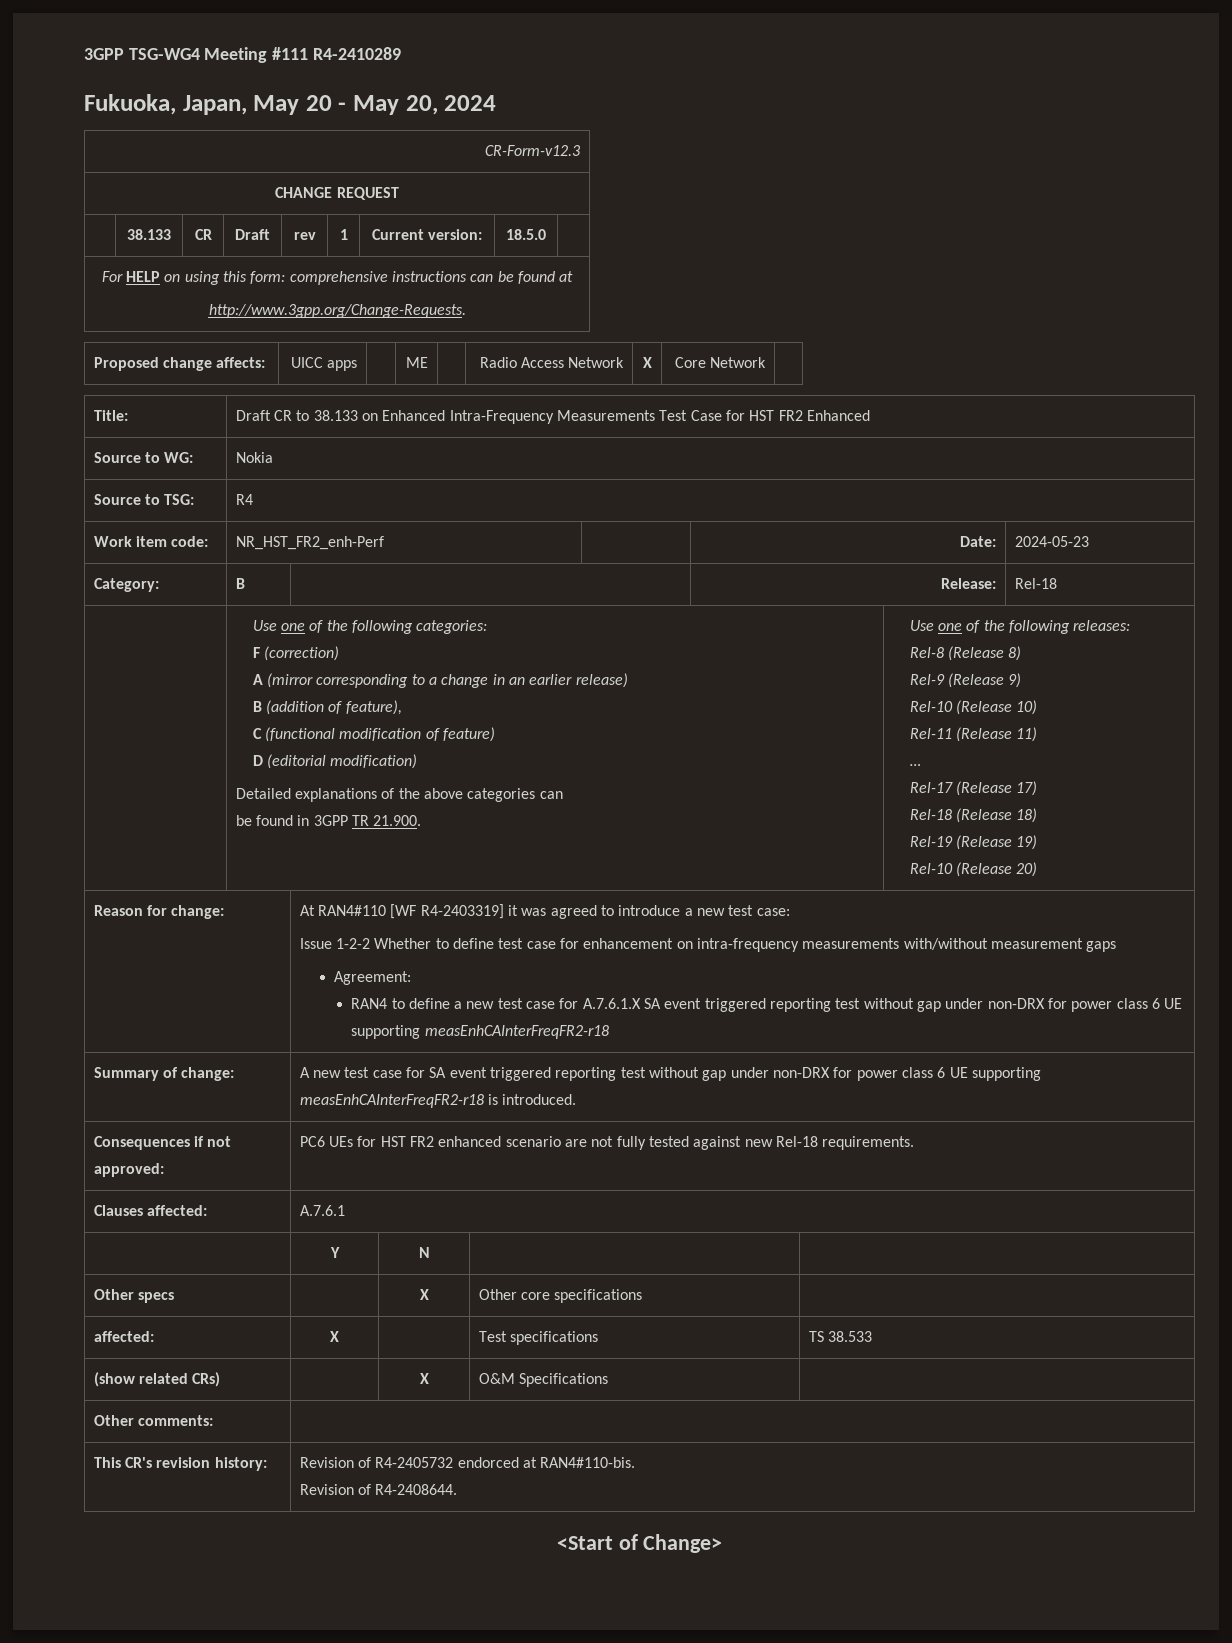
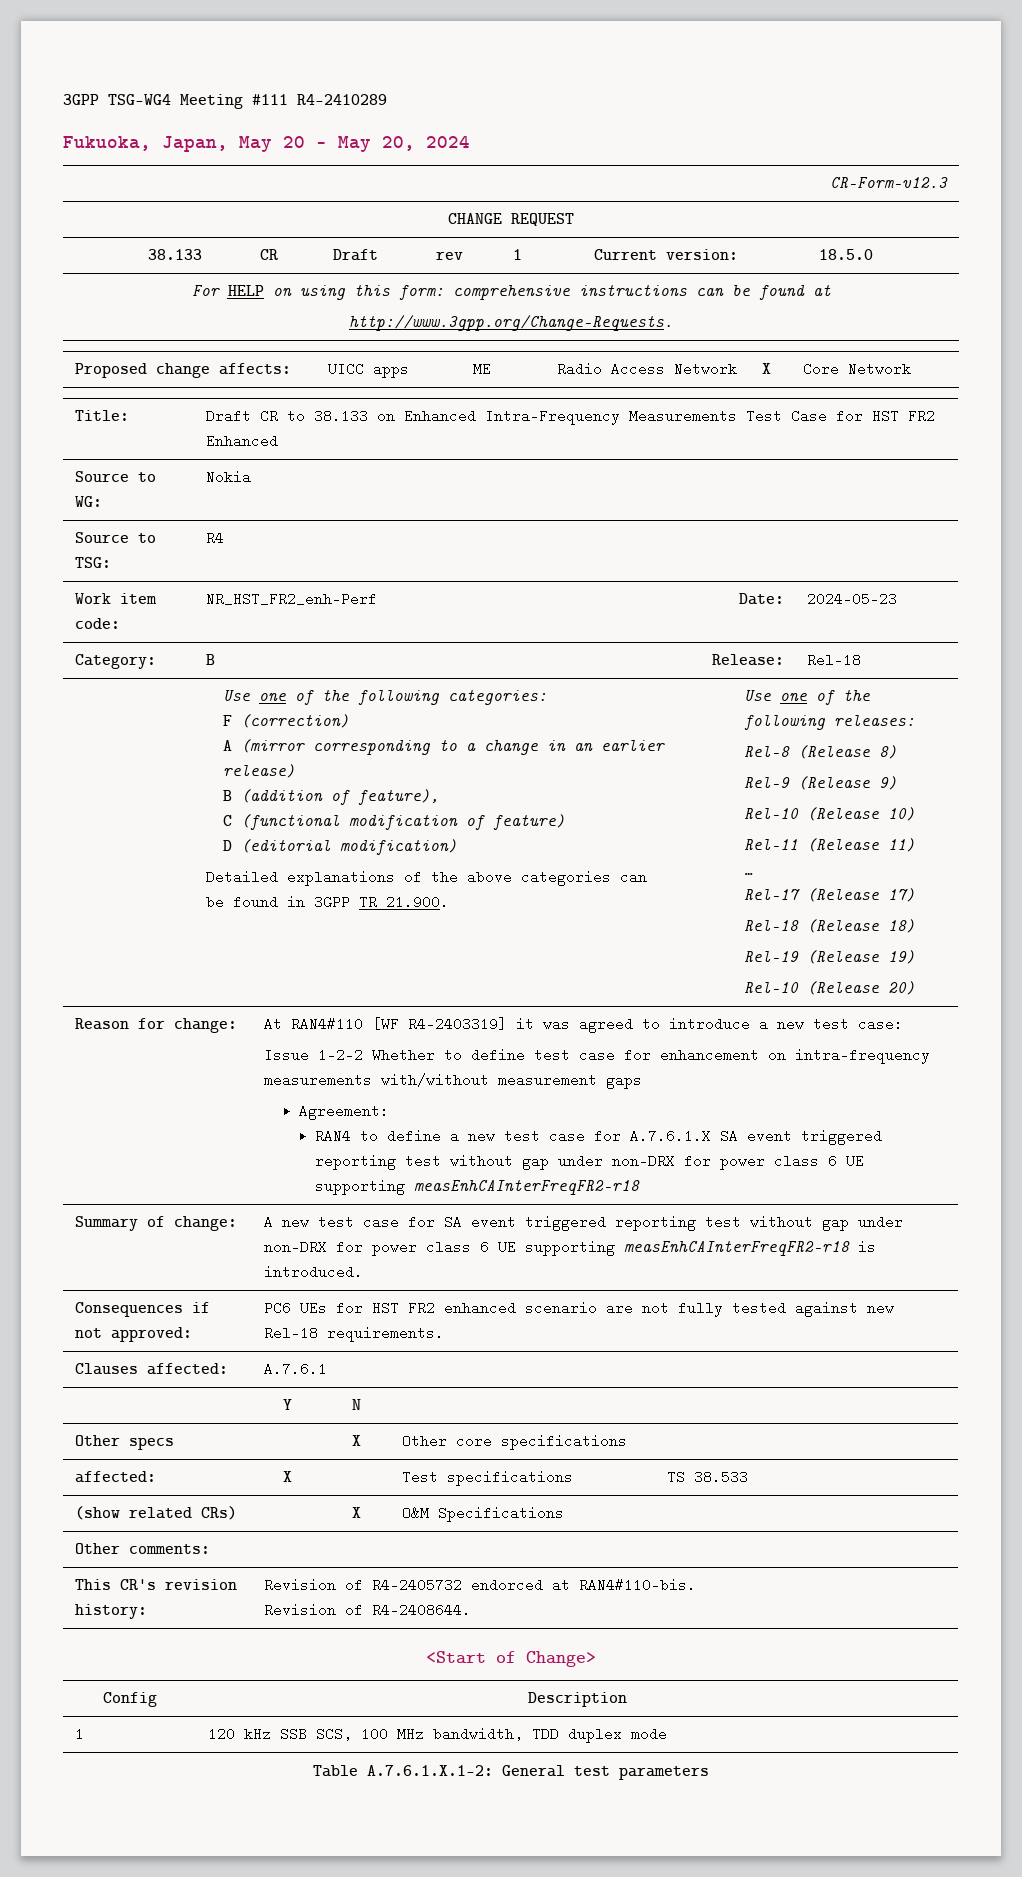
+ Config | Description
+ 1 | 120 kHz SSB SCS, 100 MHz bandwidth, TDD duplex mode
+ Table A.7.6.1.X.1-2: General test parameters

